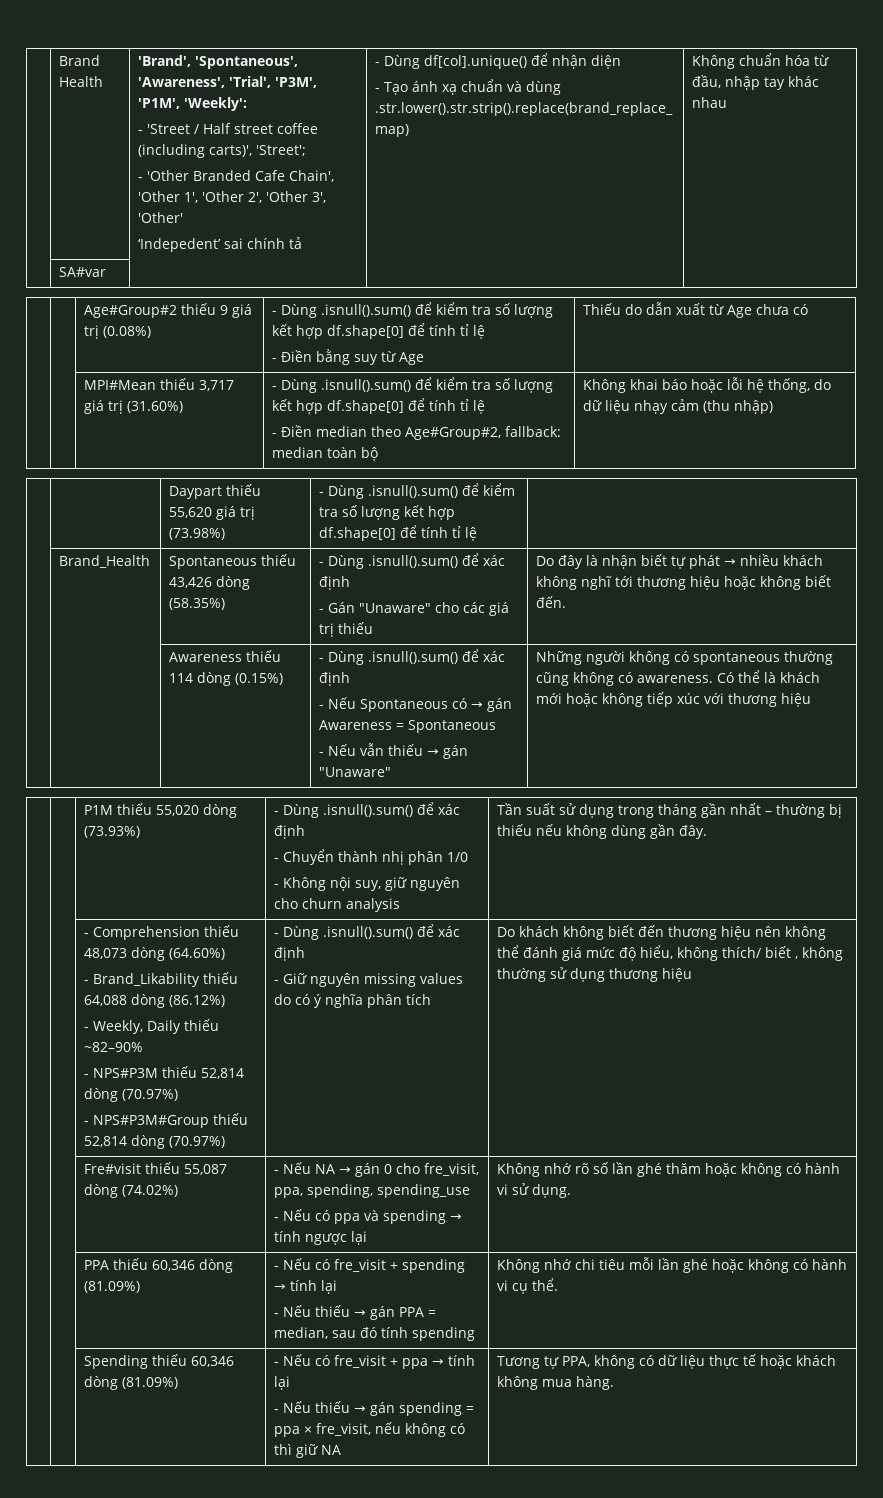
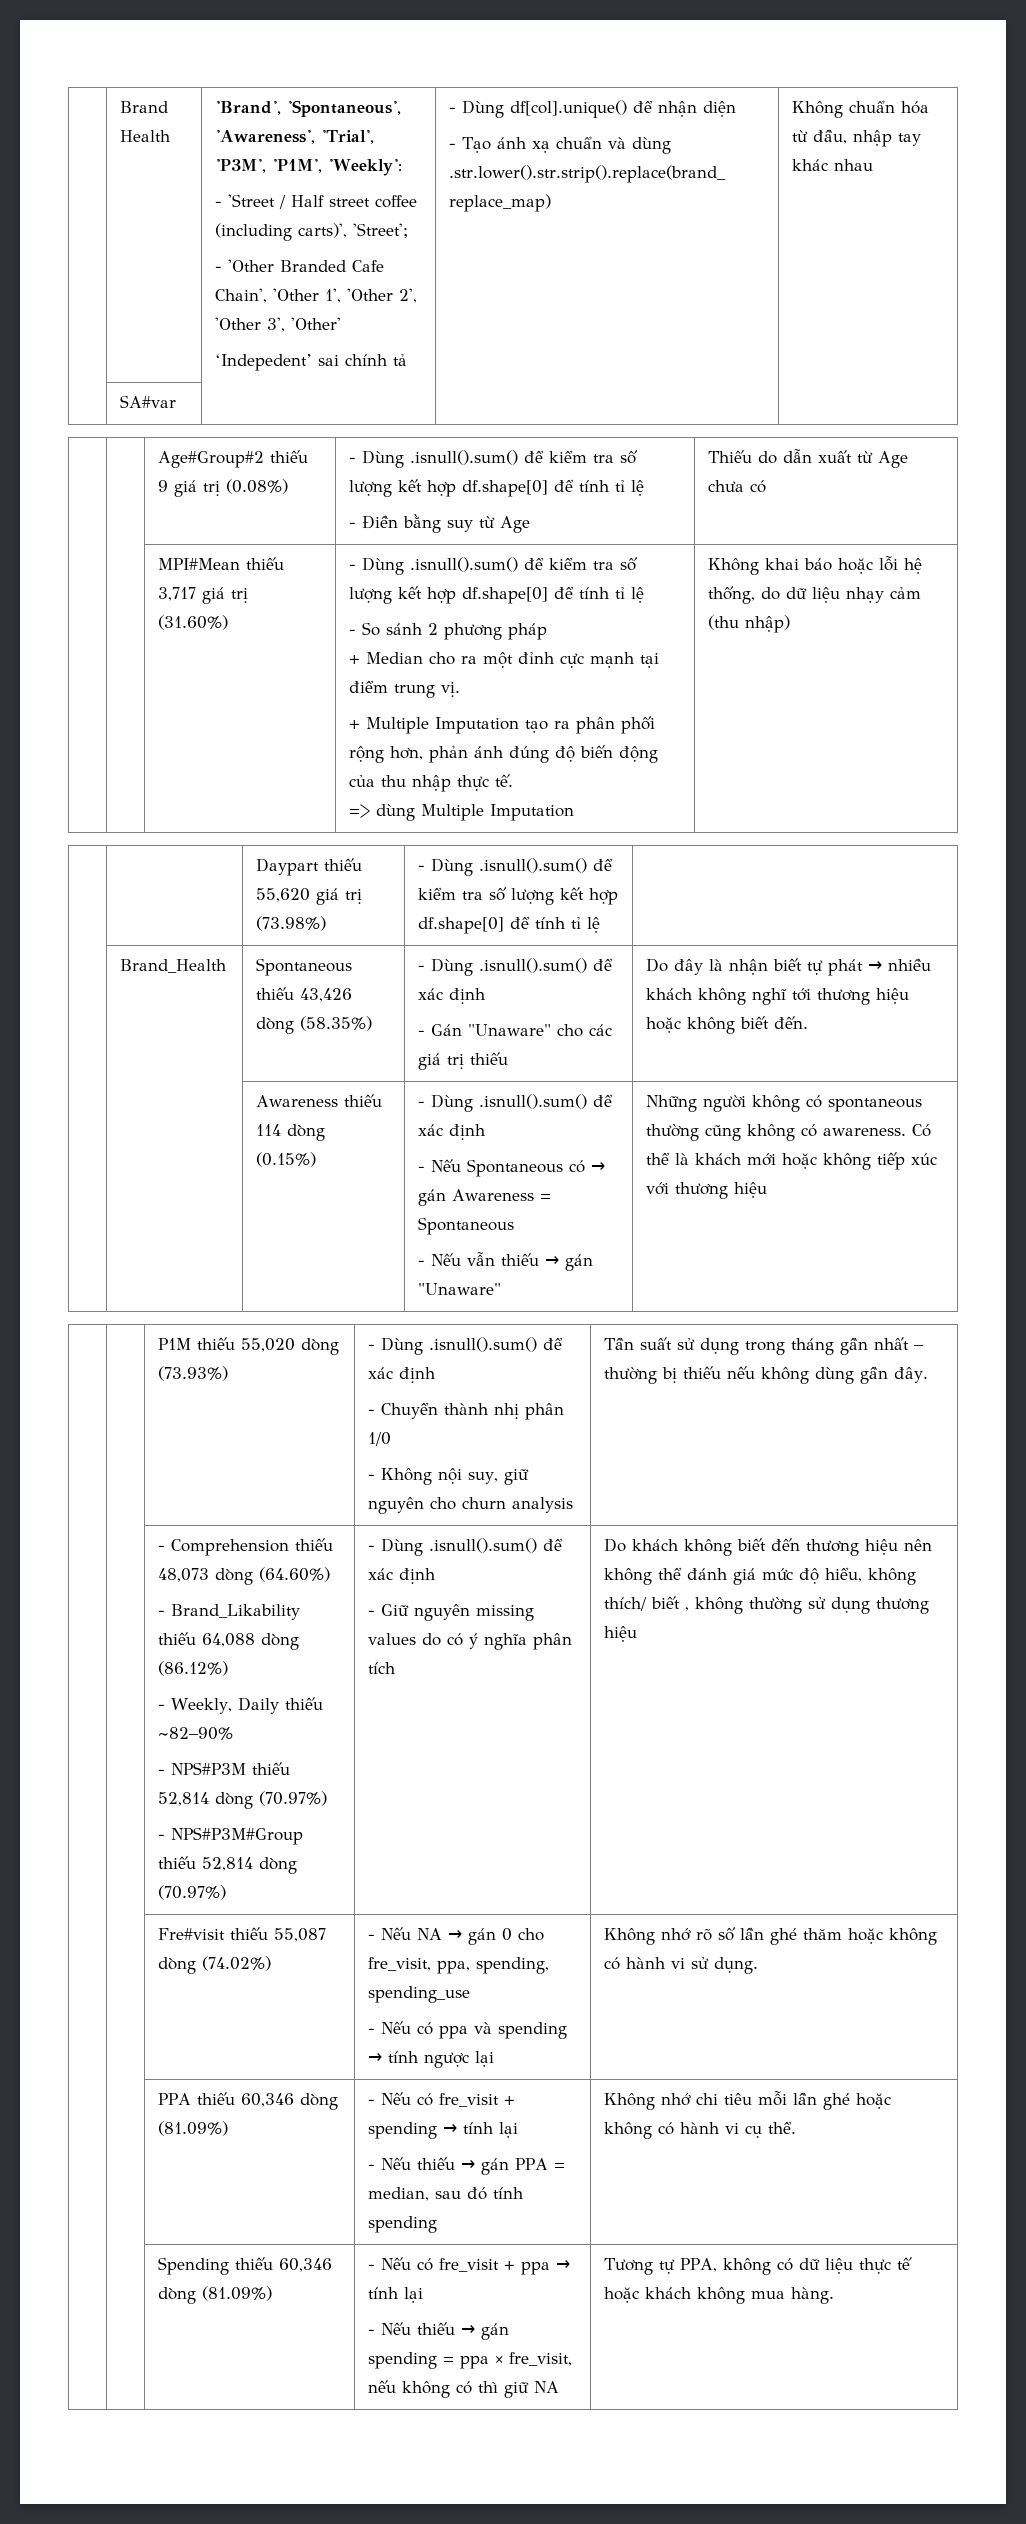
- - Điền median theo Age#Group#2, fallback: median toàn bộ
+ - So sánh 2 phương pháp
+ + Median cho ra một đỉnh cực mạnh tại điểm trung vị.
+ + Multiple Imputation tạo ra phân phối rộng hơn, phản ánh đúng độ biến động của thu nhập thực tế.
+ => dùng Multiple Imputation

